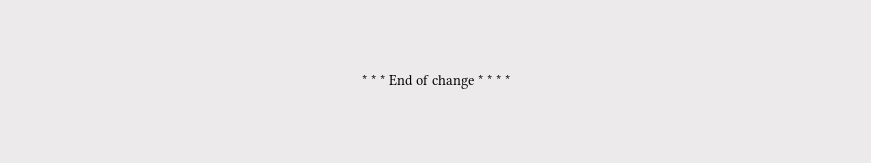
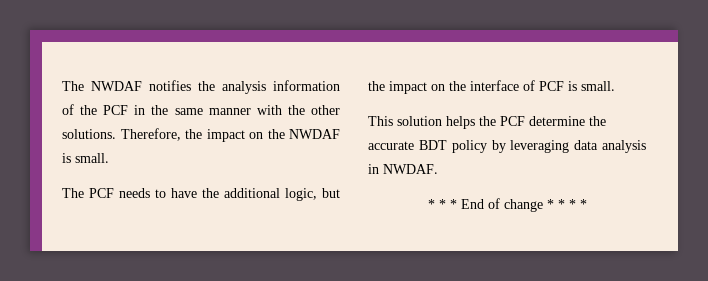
+ The NWDAF notifies the analysis information of the PCF in the same manner with the other solutions. Therefore, the impact on the NWDAF is small.
+ The PCF needs to have the additional logic, but the impact on the interface of PCF is small.
+ This solution helps the PCF determine the accurate BDT policy by leveraging data analysis in NWDAF.

